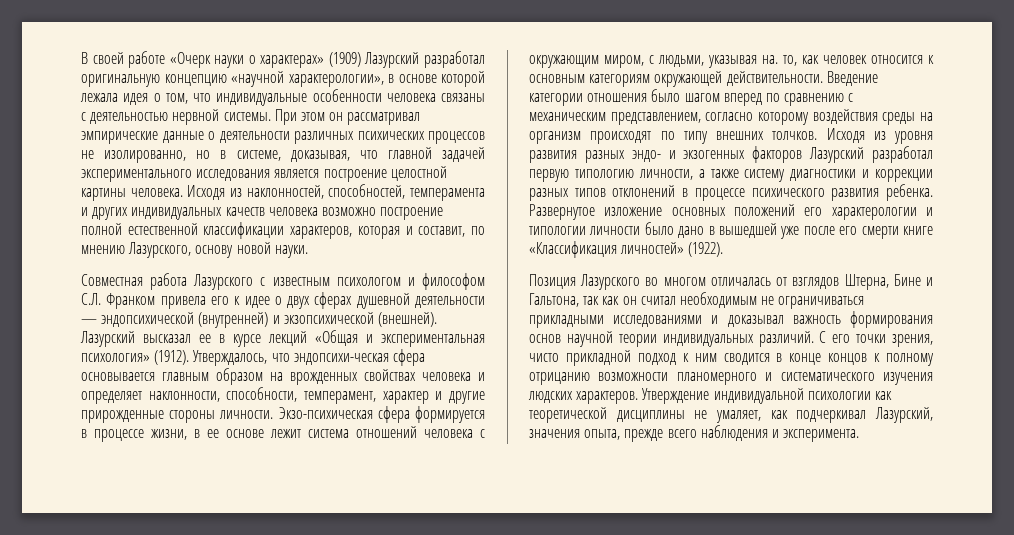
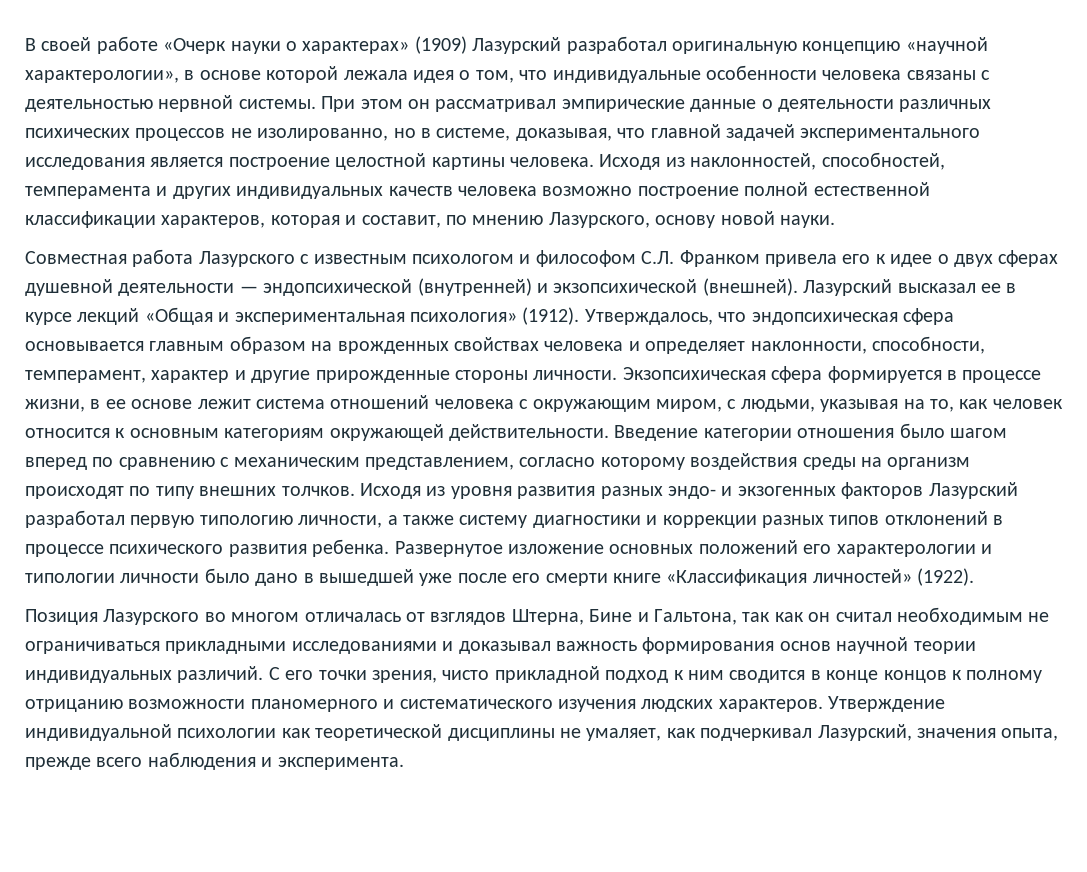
- Утверждалось, что эндопсихи-ческая сфера основывается главным образом на врожденных свойствах человека и определяет наклонности, способности, темперамент, характер и другие прирожденные стороны личности.
+ Утверждалось, что эндопсихическая сфера основывается главным образом на врожденных свойствах человека и определяет наклонности, способности, темперамент, характер и другие прирожденные стороны личности.
- Экзо-психическая сфера формируется в процессе жизни, в ее основе лежит система отношений человека с окружающим миром, с людьми, указывая на. то, как человек относится к основным категориям окружающей действительности.
+ Экзопсихическая сфера формируется в процессе жизни, в ее основе лежит система отношений человека с окружающим миром, с людьми, указывая на то, как человек относится к основным категориям окружающей действительности.

